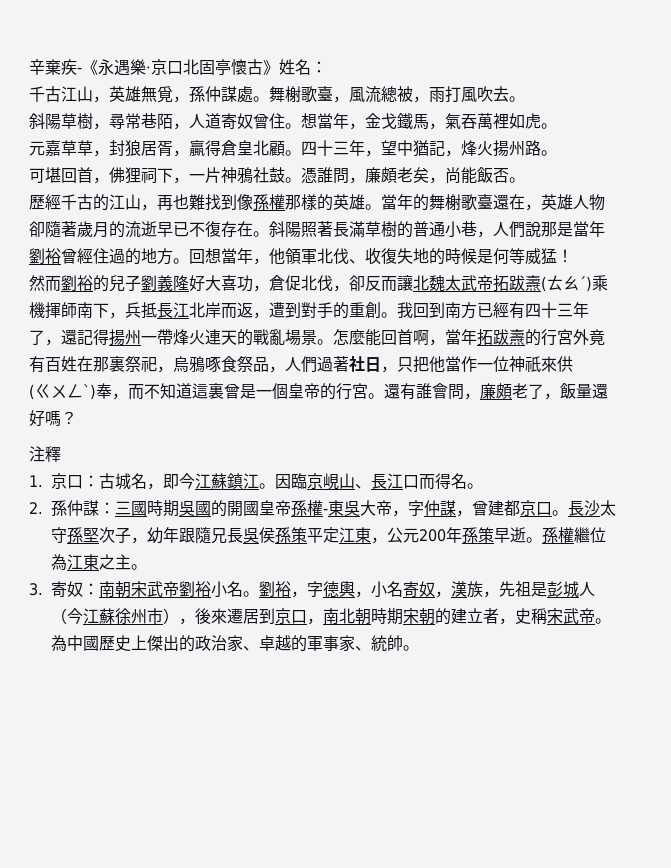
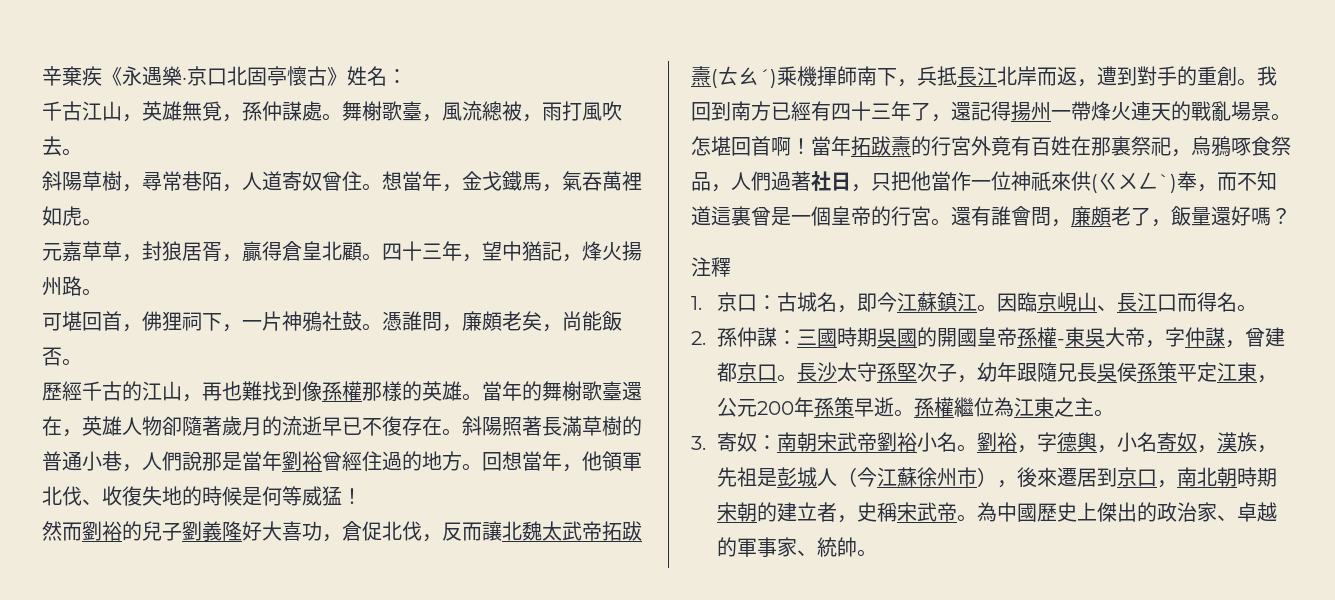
- 辛棄疾-《永遇樂·京口北固亭懷古》姓名：
+ 辛棄疾《永遇樂·京口北固亭懷古》姓名：
- 然而劉裕的兒子劉義隆好大喜功，倉促北伐，卻反而讓北魏太武帝拓跋燾(ㄊㄠˊ)乘機揮師南下，兵抵長江北岸而返，遭到對手的重創。
+ 然而劉裕的兒子劉義隆好大喜功，倉促北伐，反而讓北魏太武帝拓跋燾(ㄊㄠˊ)乘機揮師南下，兵抵長江北岸而返，遭到對手的重創。
- 怎麼能回首啊，當年拓跋燾的行宮外竟有百姓在那裏祭祀，烏鴉啄食祭品，人們過著社日，只把他當作一位神祇來供(ㄍㄨㄥˋ)奉，而不知道這裏曾是一個皇帝的行宮。
+ 怎堪回首啊！當年拓跋燾的行宮外竟有百姓在那裏祭祀，烏鴉啄食祭品，人們過著社日，只把他當作一位神祇來供(ㄍㄨㄥˋ)奉，而不知道這裏曾是一個皇帝的行宮。

